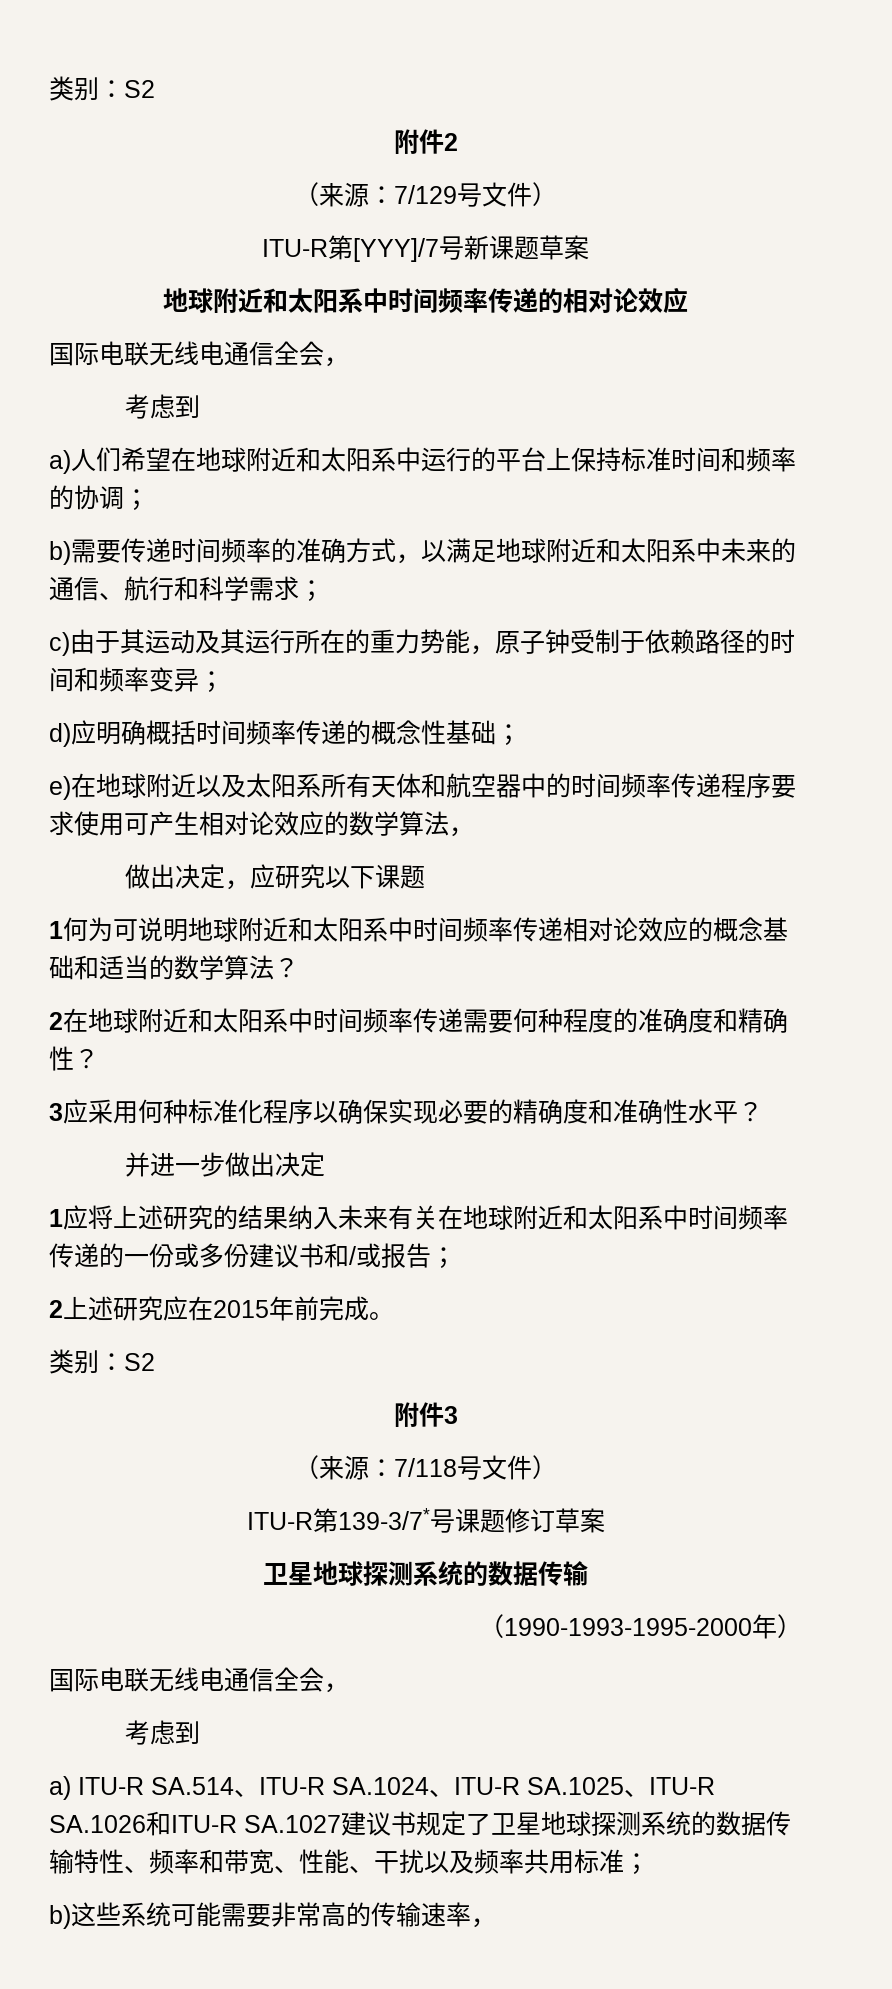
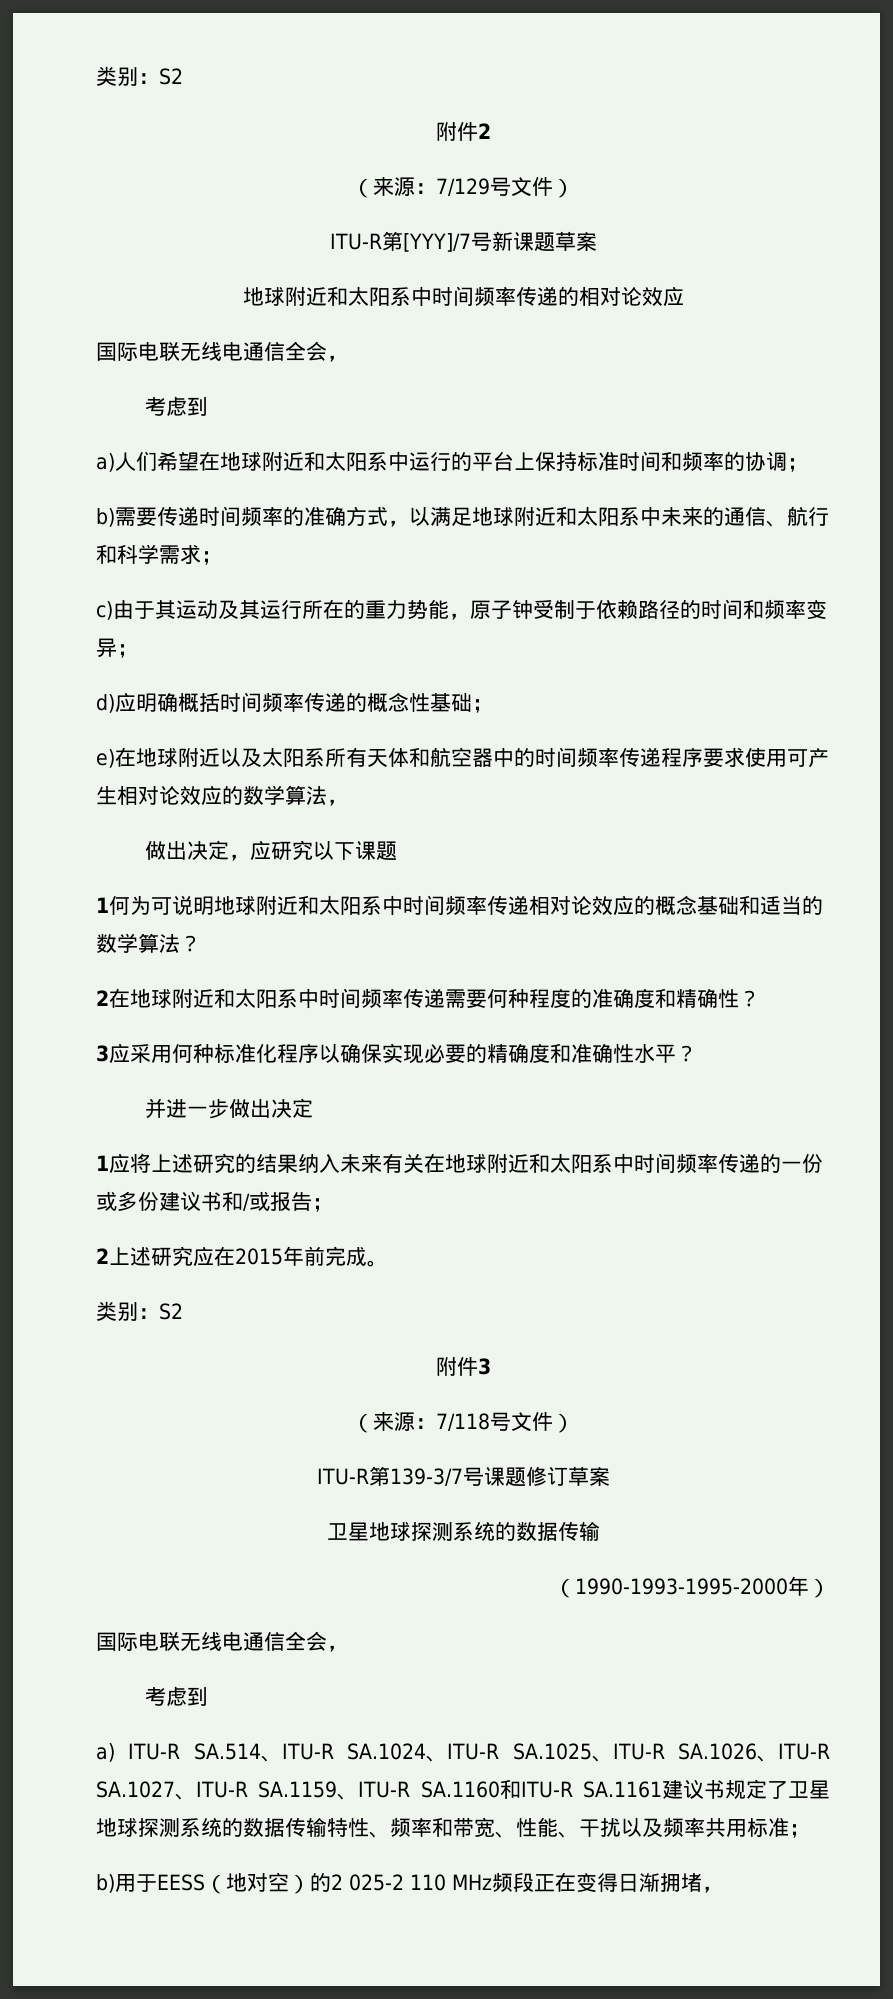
- ITU-R第139-3/7*号课题修订草案
+ ITU-R第139-3/7号课题修订草案
- a) ITU-R SA.514、ITU-R SA.1024、ITU-R SA.1025、ITU-R SA.1026和ITU-R SA.1027建议书规定了卫星地球探测系统的数据传输特性、频率和带宽、性能、干扰以及频率共用标准；
+ a) ITU-R SA.514、ITU-R SA.1024、ITU-R SA.1025、ITU-R SA.1026、ITU-R SA.1027、ITU-R SA.1159、ITU-R SA.1160和ITU-R SA.1161建议书规定了卫星地球探测系统的数据传输特性、频率和带宽、性能、干扰以及频率共用标准；
- b)这些系统可能需要非常高的传输速率，
+ b)用于EESS（地对空）的2 025-2 110 MHz频段正在变得日渐拥堵，

